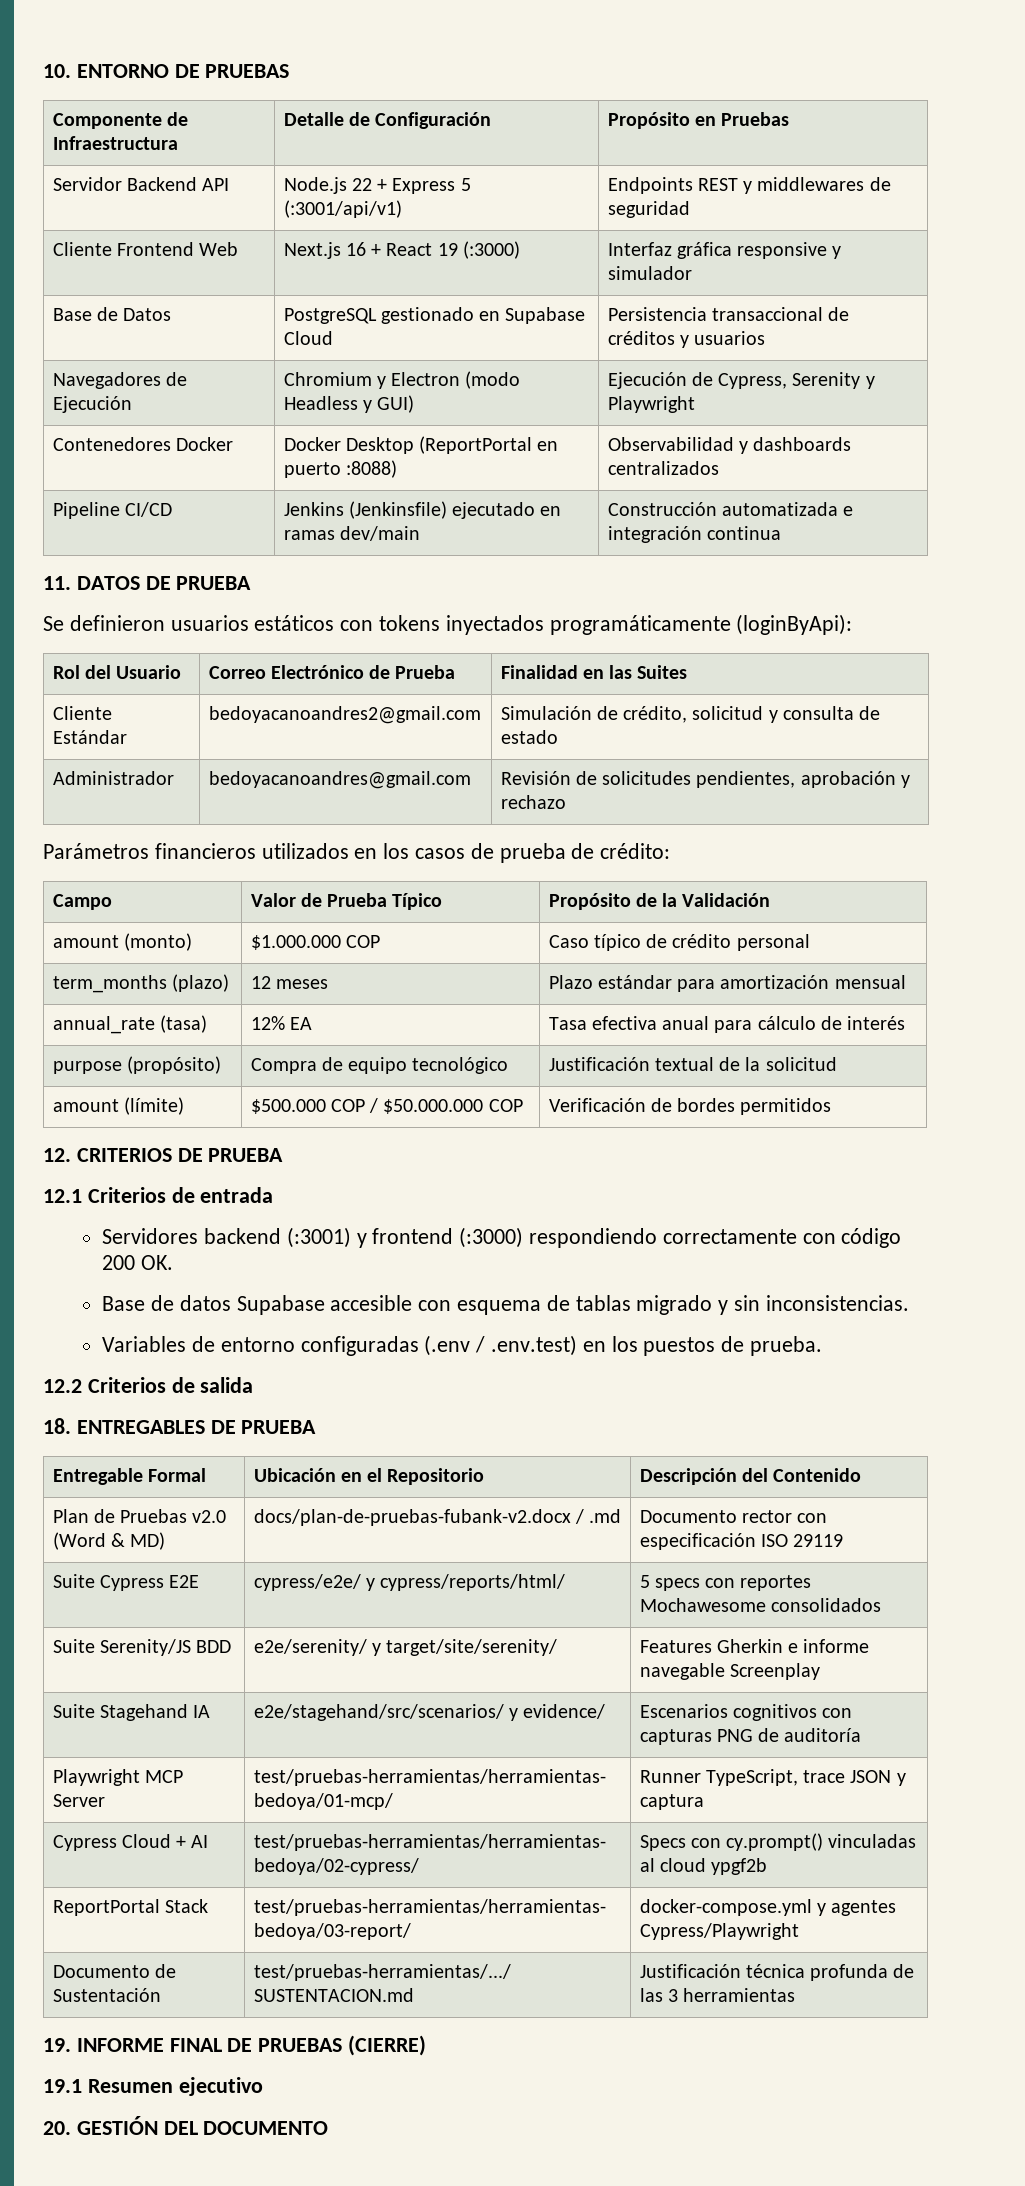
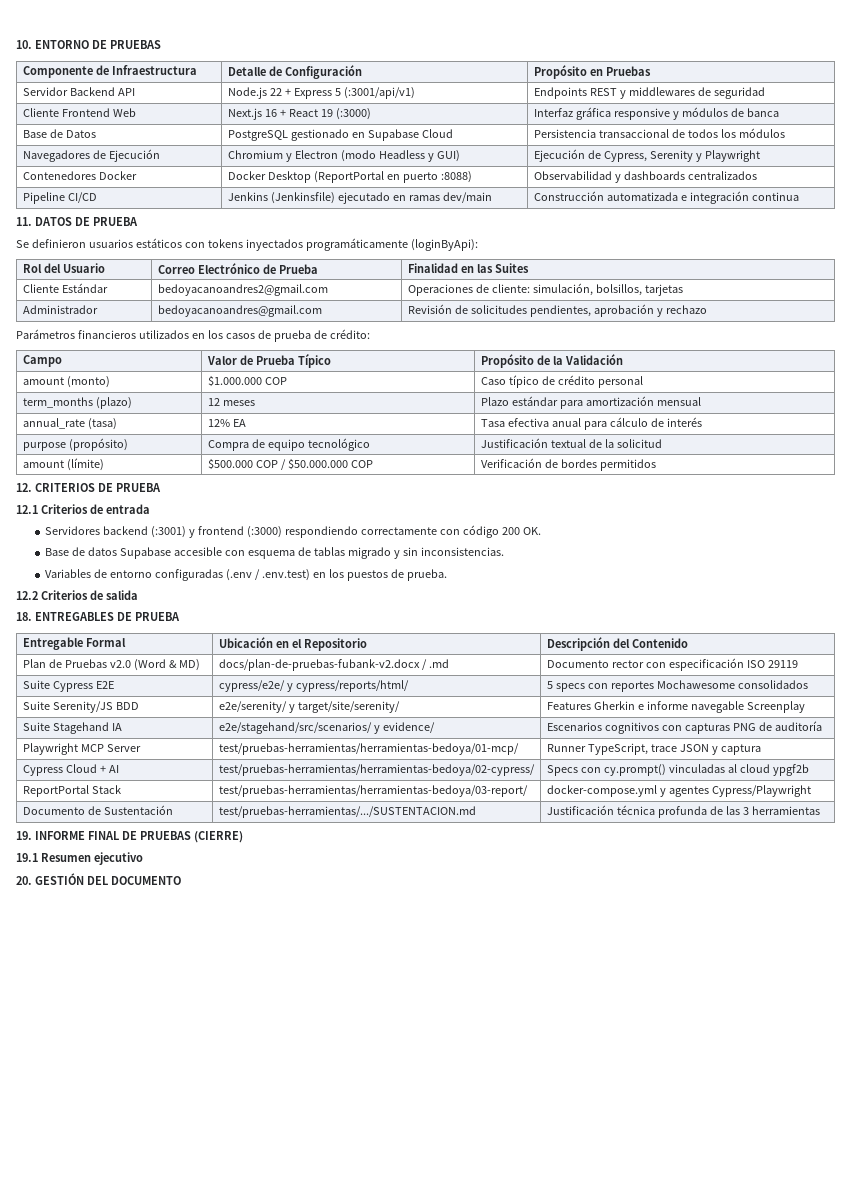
- Cliente Frontend Web | Next.js 16 + React 19 (:3000) | Interfaz gráfica responsive y simulador
+ Cliente Frontend Web | Next.js 16 + React 19 (:3000) | Interfaz gráfica responsive y módulos de banca
- Base de Datos | PostgreSQL gestionado en Supabase Cloud | Persistencia transaccional de créditos y usuarios
+ Base de Datos | PostgreSQL gestionado en Supabase Cloud | Persistencia transaccional de todos los módulos
- Cliente Estándar | bedoyacanoandres2@gmail.com | Simulación de crédito, solicitud y consulta de estado
+ Cliente Estándar | bedoyacanoandres2@gmail.com | Operaciones de cliente: simulación, bolsillos, tarjetas

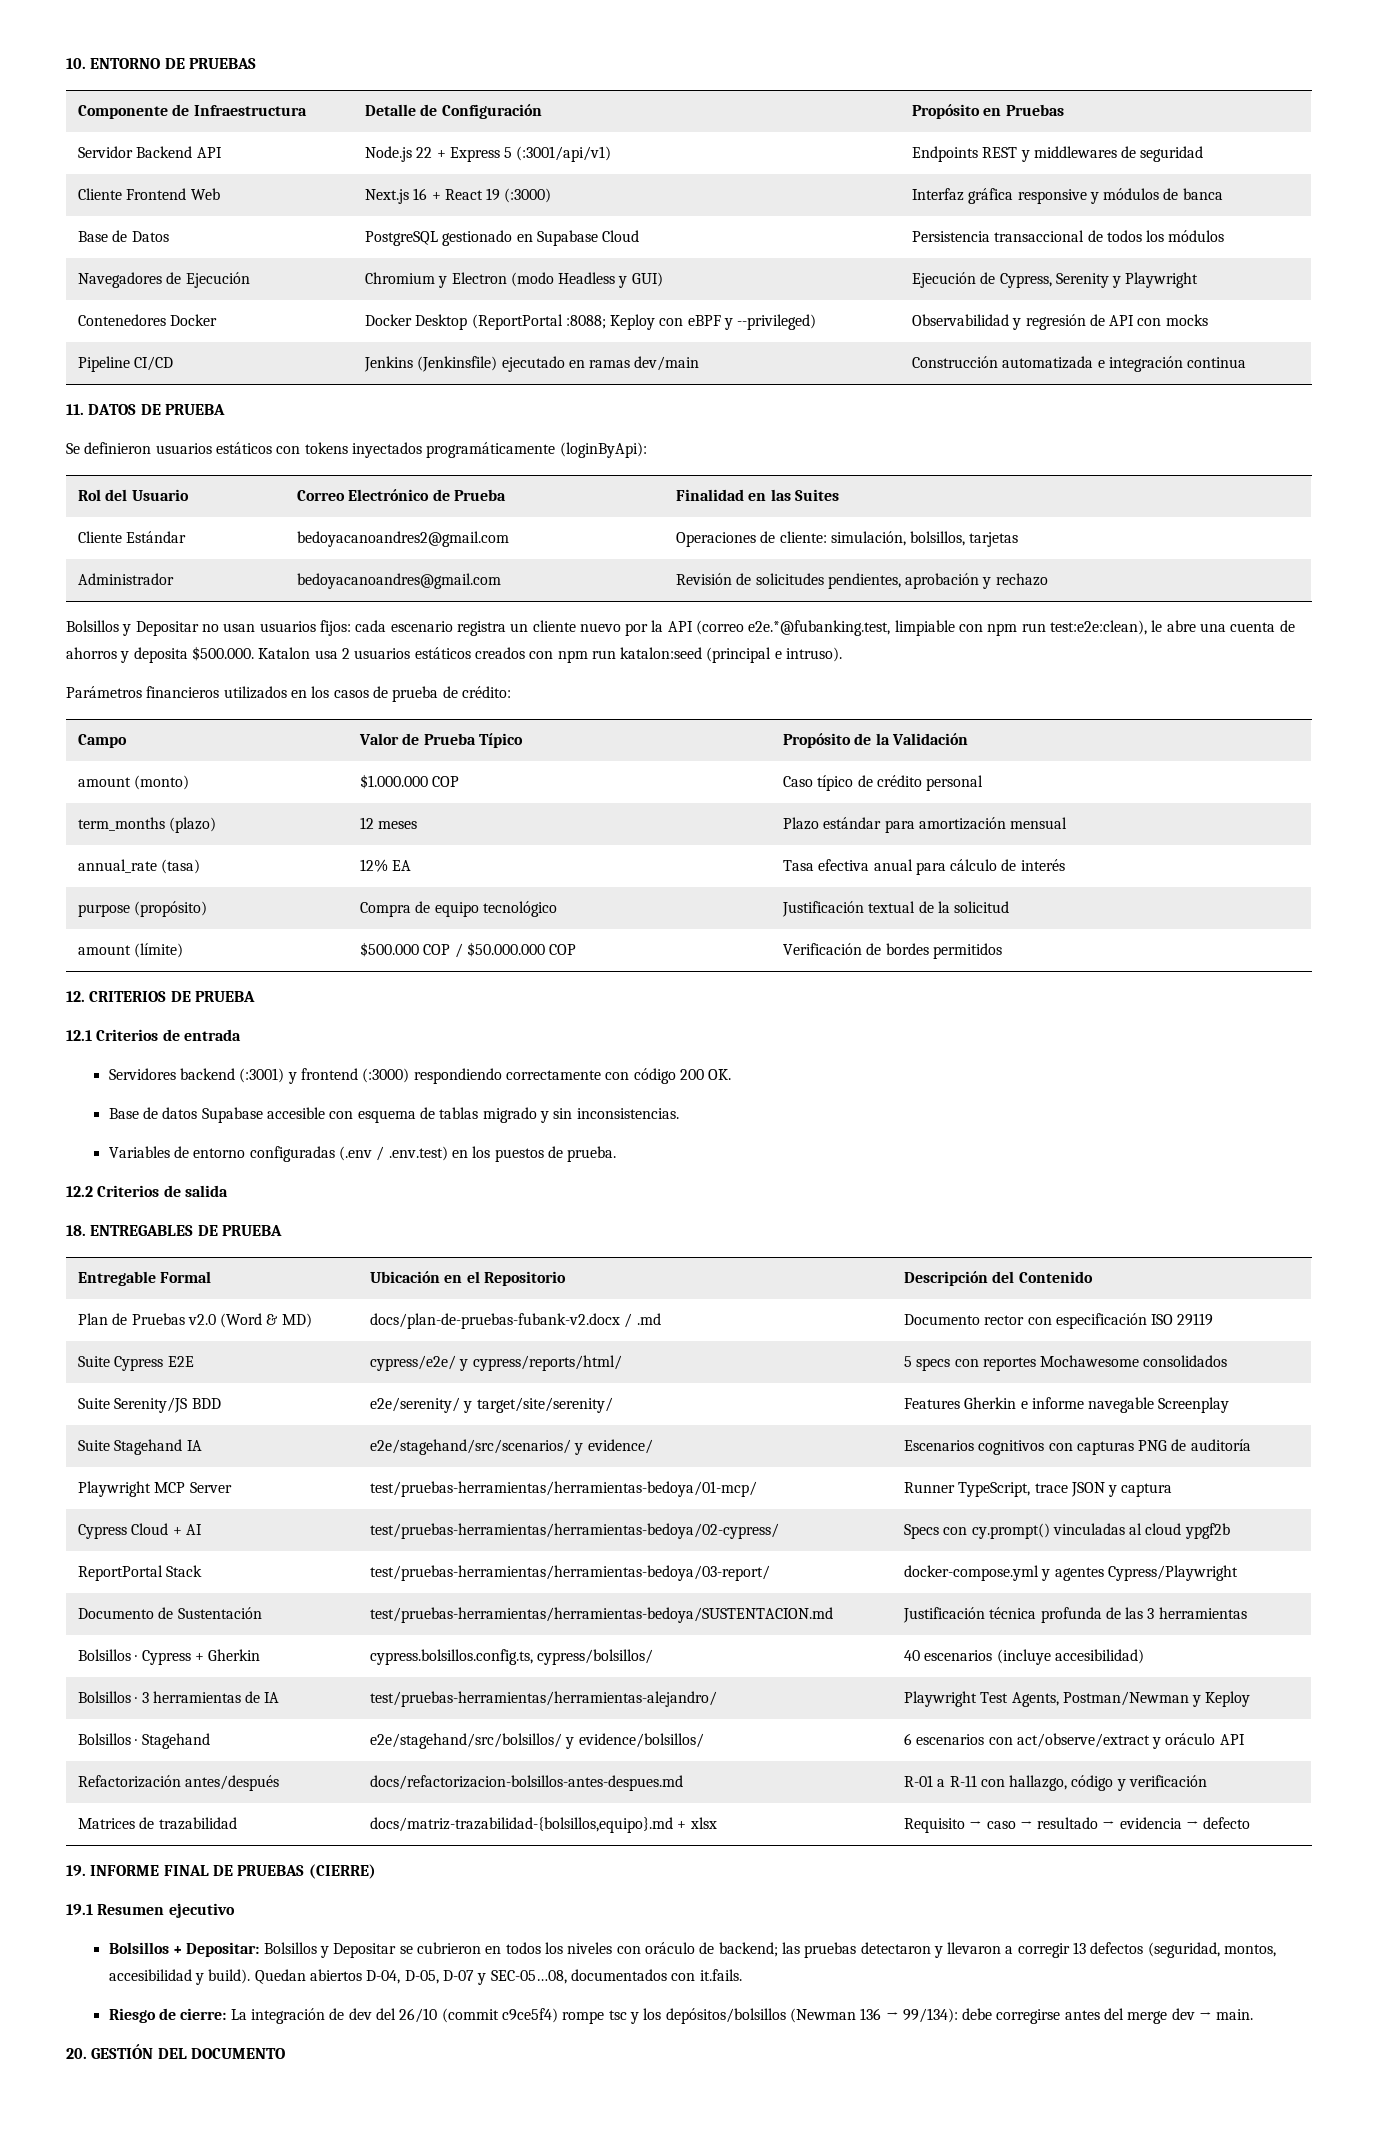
- Contenedores Docker | Docker Desktop (ReportPortal en puerto :8088) | Observabilidad y dashboards centralizados
+ Contenedores Docker | Docker Desktop (ReportPortal :8088; Keploy con eBPF y --privileged) | Observabilidad y regresión de API con mocks
+ Bolsillos y Depositar no usan usuarios fijos: cada escenario registra un cliente nuevo por la API (correo e2e.*@fubanking.test, limpiable con npm run test:e2e:clean), le abre una cuenta de ahorros y deposita $500.000. Katalon usa 2 usuarios estáticos creados con npm run katalon:seed (principal e intruso).
- Documento de Sustentación | test/pruebas-herramientas/.../SUSTENTACION.md | Justificación técnica profunda de las 3 herramientas
+ Documento de Sustentación | test/pruebas-herramientas/herramientas-bedoya/SUSTENTACION.md | Justificación técnica profunda de las 3 herramientas
+ Bolsillos · Cypress + Gherkin | cypress.bolsillos.config.ts, cypress/bolsillos/ | 40 escenarios (incluye accesibilidad)
+ Bolsillos · 3 herramientas de IA | test/pruebas-herramientas/herramientas-alejandro/ | Playwright Test Agents, Postman/Newman y Keploy
+ Bolsillos · Stagehand | e2e/stagehand/src/bolsillos/ y evidence/bolsillos/ | 6 escenarios con act/observe/extract y oráculo API
+ Refactorización antes/después | docs/refactorizacion-bolsillos-antes-despues.md | R-01 a R-11 con hallazgo, código y verificación
+ Matrices de trazabilidad | docs/matriz-trazabilidad-{bolsillos,equipo}.md + xlsx | Requisito → caso → resultado → evidencia → defecto
+ Bolsillos + Depositar: Bolsillos y Depositar se cubrieron en todos los niveles con oráculo de backend; las pruebas detectaron y llevaron a corregir 13 defectos (seguridad, montos, accesibilidad y build). Quedan abiertos D-04, D-05, D-07 y SEC-05…08, documentados con it.fails.
+ Riesgo de cierre: La integración de dev del 26/10 (commit c9ce5f4) rompe tsc y los depósitos/bolsillos (Newman 136 → 99/134): debe corregirse antes del merge dev → main.

